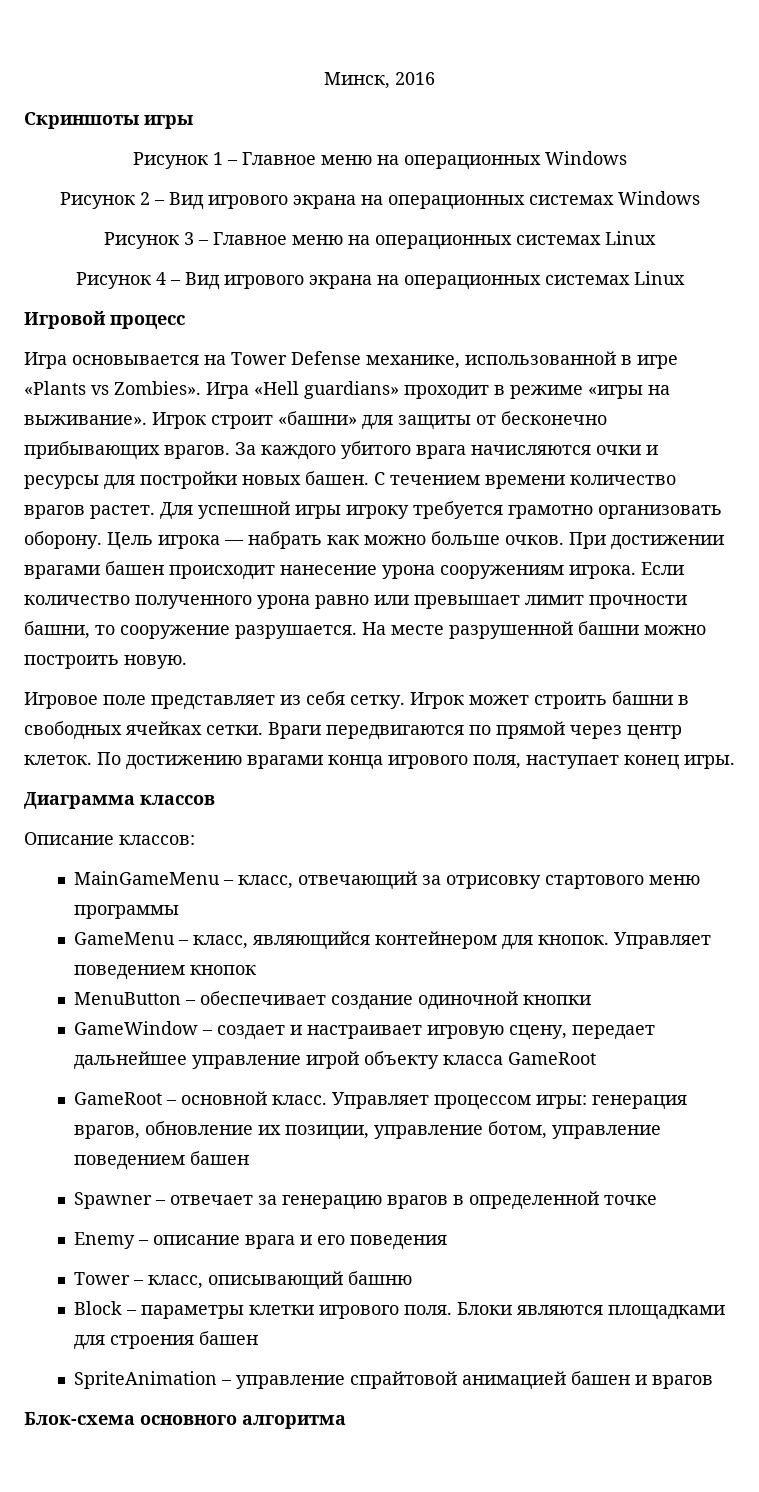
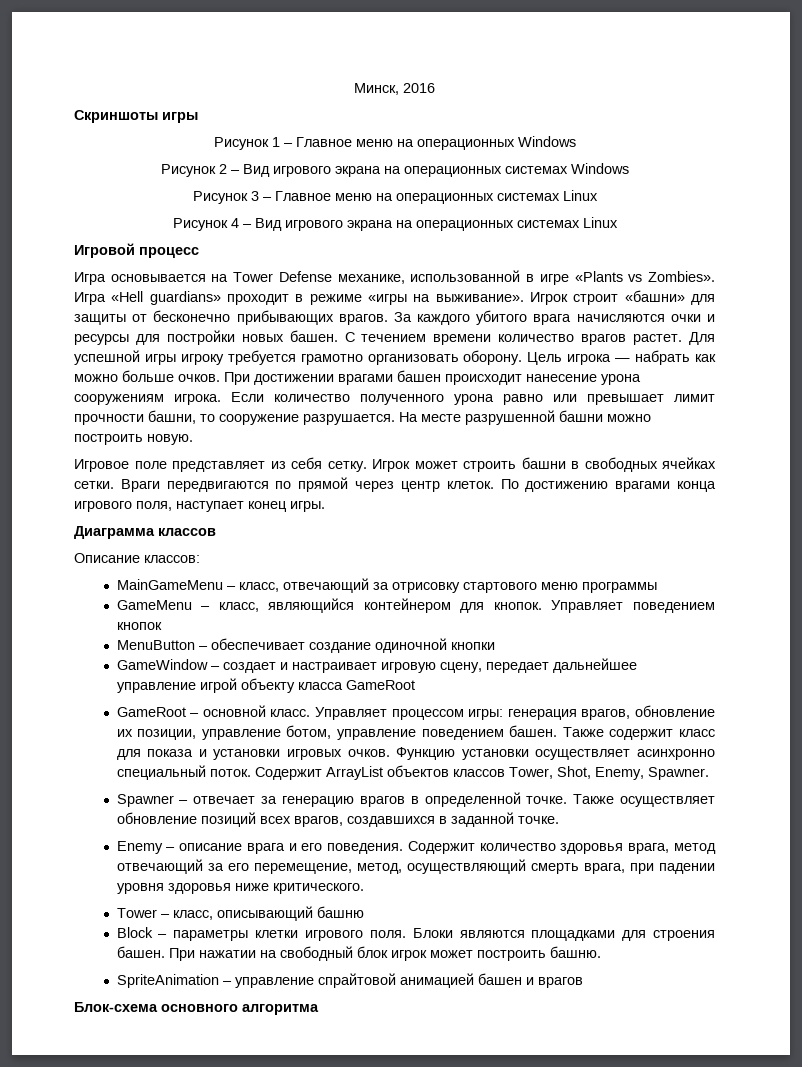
- Управляет процессом игры: генерация врагов, обновление их позиции, управление ботом, управление поведением башен
+ Управляет процессом игры: генерация врагов, обновление их позиции, управление ботом, управление поведением башен. Также содержит класс для показа и установки игровых очков. Функцию установки осуществляет асинхронно специальный поток. Содержит ArrayList объектов классов Tower, Shot, Enemy, Spawner.
- Spawner – отвечает за генерацию врагов в определенной точке
+ Spawner – отвечает за генерацию врагов в определенной точке. Также осуществляет обновление позиций всех врагов, создавшихся в заданной точке.
- Enemy – описание врага и его поведения
+ Enemy – описание врага и его поведения. Содержит количество здоровья врага, метод отвечающий за его перемещение, метод, осуществляющий смерть врага, при падении уровня здоровья ниже критического.
- Блоки являются площадками для строения башен
+ Блоки являются площадками для строения башен. При нажатии на свободный блок игрок может построить башню.

